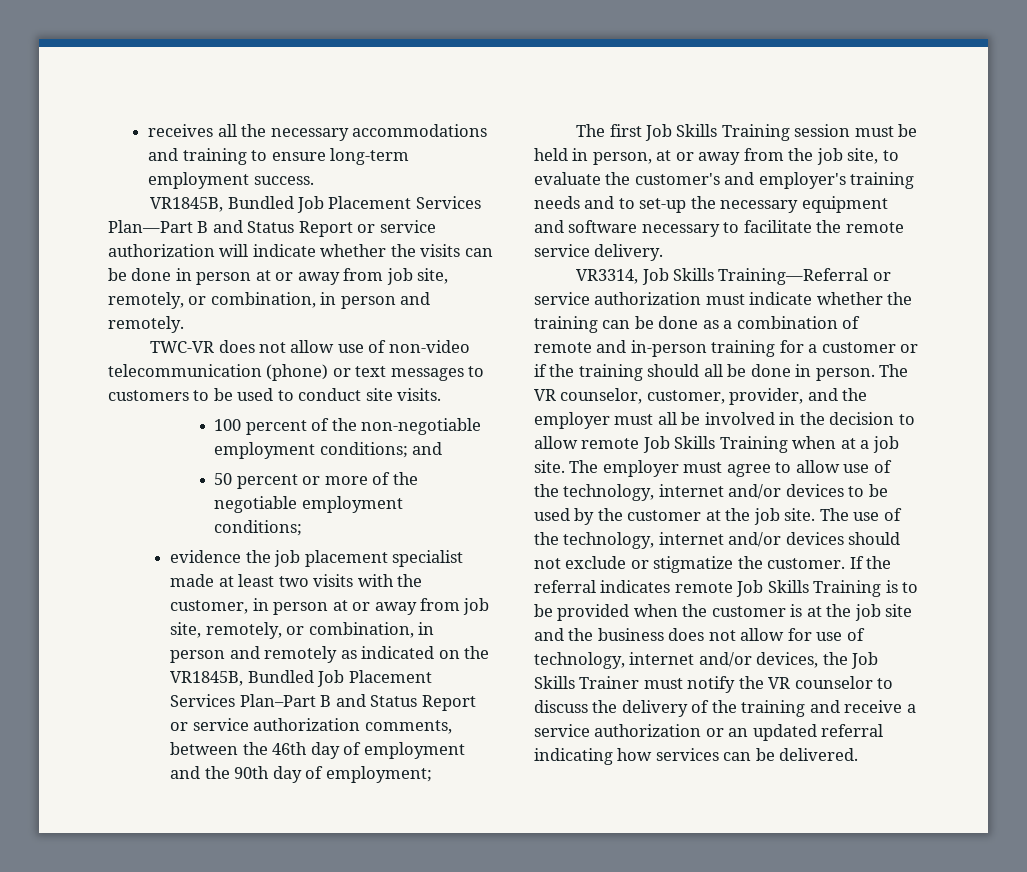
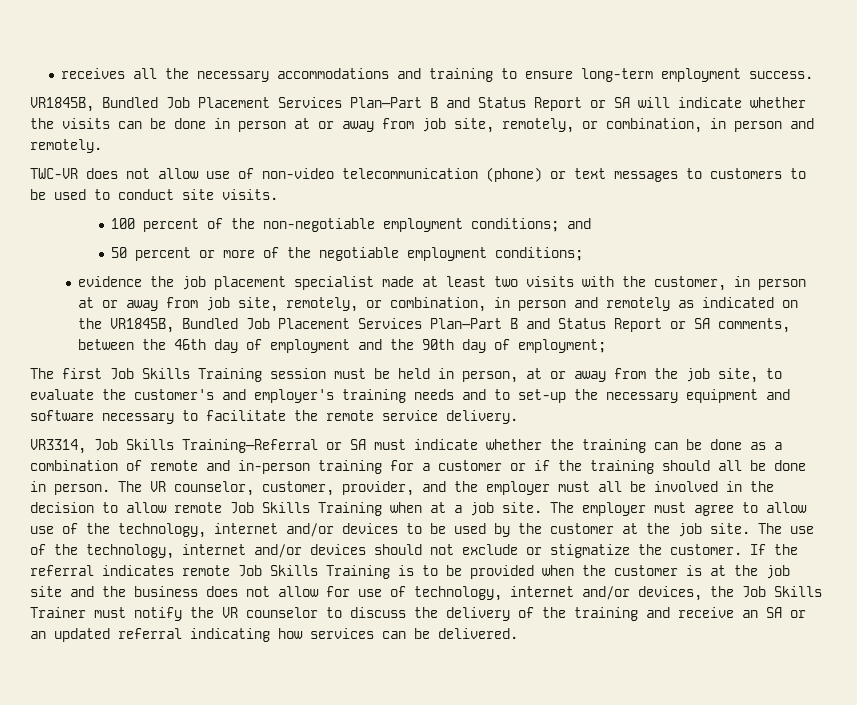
- VR1845B, Bundled Job Placement Services Plan—Part B and Status Report or service authorization will indicate whether the visits can be done in person at or away from job site, remotely, or combination, in person and remotely.
+ VR1845B, Bundled Job Placement Services Plan—Part B and Status Report or SA will indicate whether the visits can be done in person at or away from job site, remotely, or combination, in person and remotely.
- evidence the job placement specialist made at least two visits with the customer, in person at or away from job site, remotely, or combination, in person and remotely as indicated on the VR1845B, Bundled Job Placement Services Plan–Part B and Status Report or service authorization comments, between the 46th day of employment and the 90th day of employment;
+ evidence the job placement specialist made at least two visits with the customer, in person at or away from job site, remotely, or combination, in person and remotely as indicated on the VR1845B, Bundled Job Placement Services Plan–Part B and Status Report or SA comments, between the 46th day of employment and the 90th day of employment;
- VR3314, Job Skills Training—Referral or service authorization must indicate whether the training can be done as a combination of remote and in-person training for a customer or if the training should all be done in person.
+ VR3314, Job Skills Training—Referral or SA must indicate whether the training can be done as a combination of remote and in-person training for a customer or if the training should all be done in person.
- If the referral indicates remote Job Skills Training is to be provided when the customer is at the job site and the business does not allow for use of technology, internet and/or devices, the Job Skills Trainer must notify the VR counselor to discuss the delivery of the training and receive a service authorization or an updated referral indicating how services can be delivered.
+ If the referral indicates remote Job Skills Training is to be provided when the customer is at the job site and the business does not allow for use of technology, internet and/or devices, the Job Skills Trainer must notify the VR counselor to discuss the delivery of the training and receive an SA or an updated referral indicating how services can be delivered.

